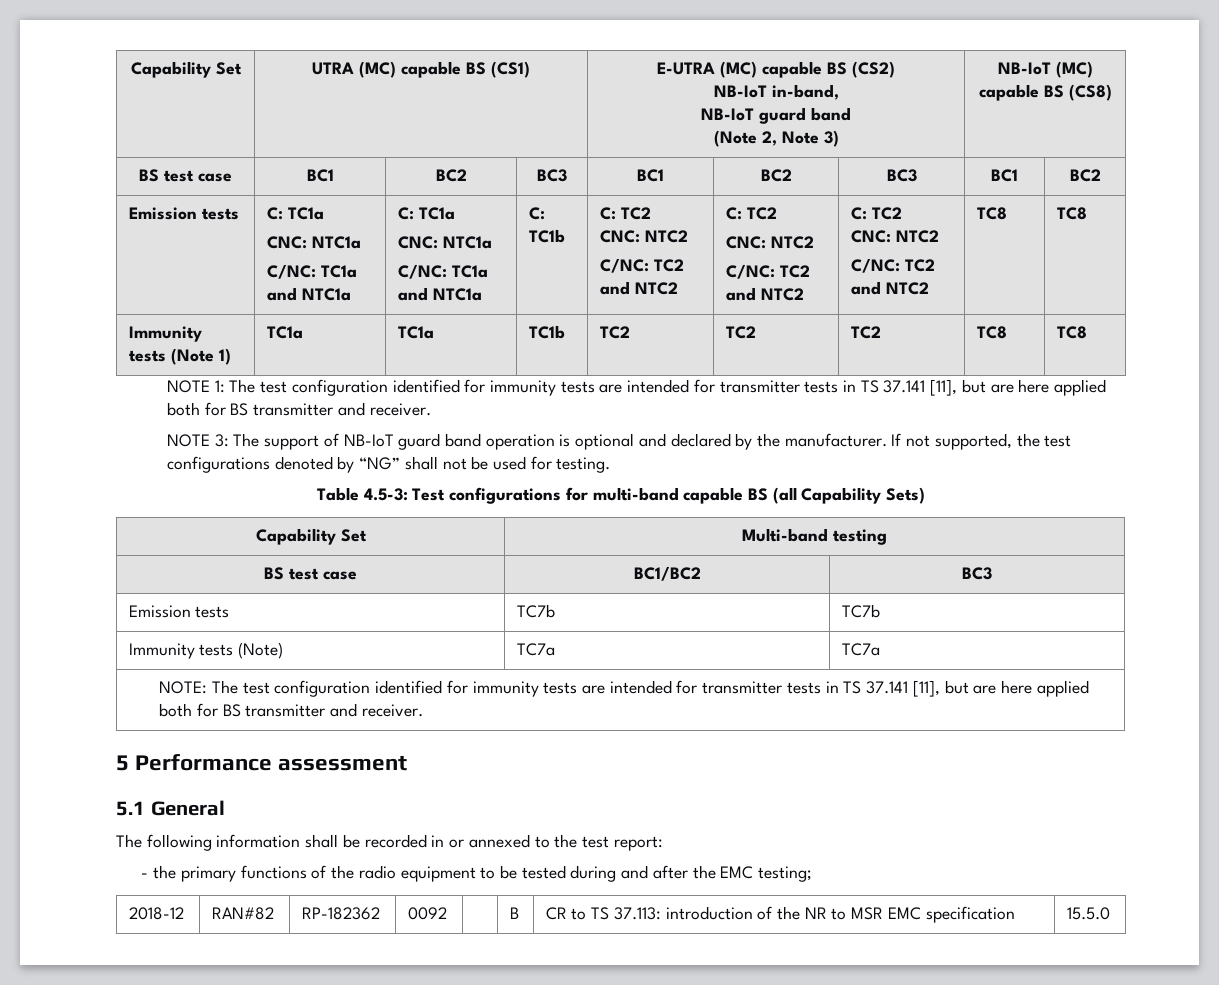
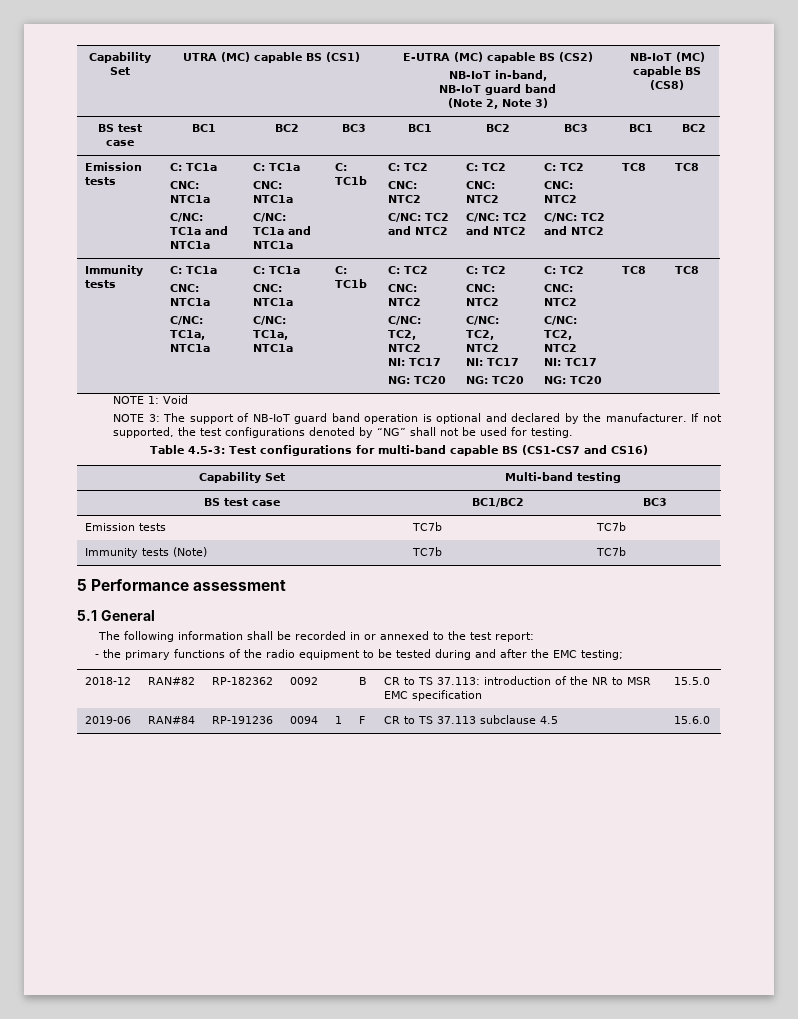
- Immunity tests (Note 1) | TC1a | TC1a | TC1b | TC2 | TC2 | TC2 | TC8 | TC8
- NOTE 1: The test configuration identified for immunity tests are intended for transmitter tests in TS 37.141 [11], but are here applied both for BS transmitter and receiver.
+ Immunity tests | C: TC1a
+ CNC: NTC1a
+ C/NC: TC1a, NTC1a | C: TC1a
+ CNC: NTC1a
+ C/NC: TC1a, NTC1a | C: TC1b | C: TC2
+ CNC: NTC2
+ C/NC: TC2, NTC2
+ NI: TC17
+ NG: TC20 | C: TC2
+ CNC: NTC2
+ C/NC: TC2, NTC2
+ NI: TC17
+ NG: TC20 | C: TC2
+ CNC: NTC2
+ C/NC: TC2, NTC2
+ NI: TC17
+ NG: TC20 | TC8 | TC8
+ NOTE 1: Void
- Table 4.5-3: Test configurations for multi-band capable BS (all Capability Sets)
+ Table 4.5-3: Test configurations for multi-band capable BS (CS1-CS7 and CS16)
- Immunity tests (Note) | TC7a | TC7a
- NOTE: The test configuration identified for immunity tests are intended for transmitter tests in TS 37.141 [11], but are here applied both for BS transmitter and receiver.
+ Immunity tests (Note) | TC7b | TC7b
+ 2019-06 | RAN#84 | RP-191236 | 0094 | 1 | F | CR to TS 37.113 subclause 4.5 | 15.6.0

